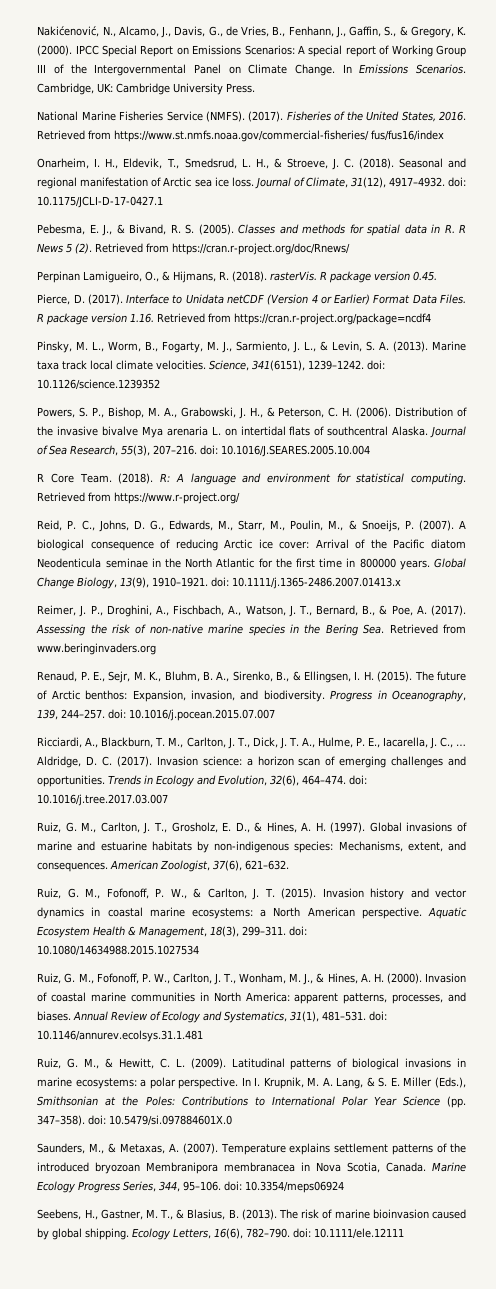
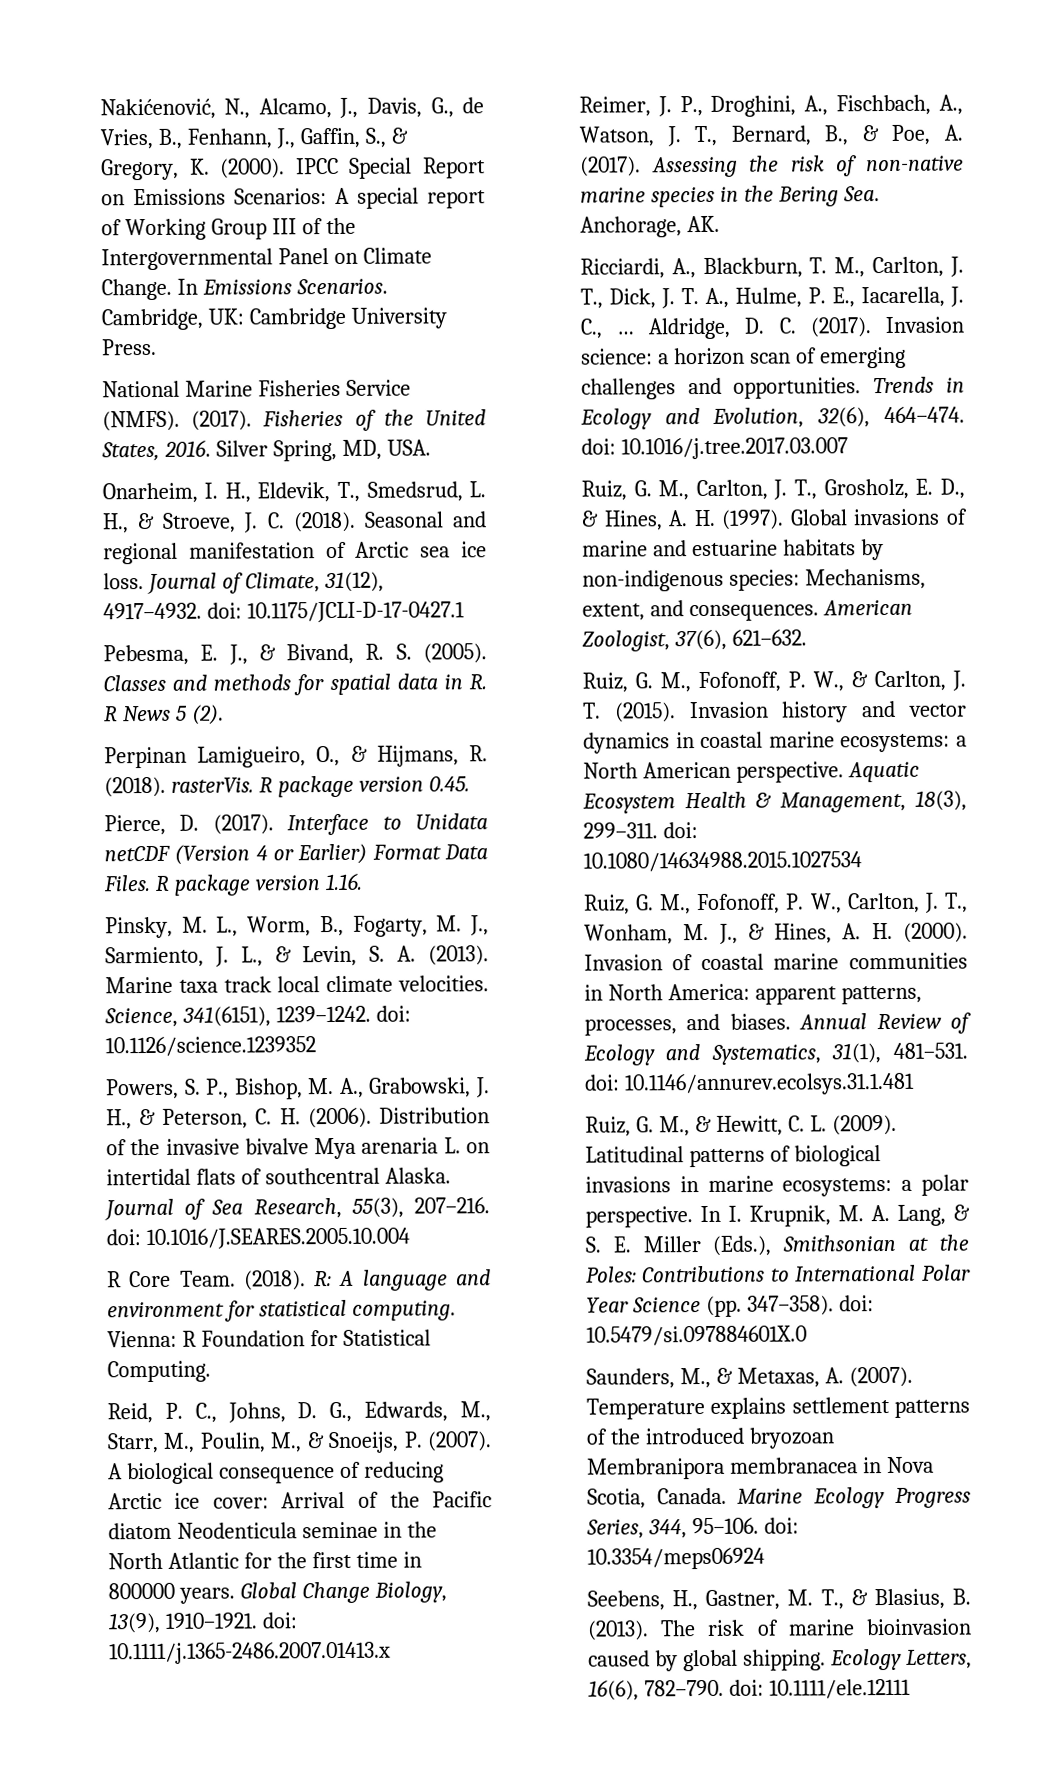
- Retrieved from https://www.st.nmfs.noaa.gov/commercial-fisheries/ fus/fus16/index
+ Silver Spring, MD, USA.
- Retrieved from https://cran.r-project.org/doc/Rnews/
- R package version 1.16. Retrieved from https://cran.r-project.org/package=ncdf4
+ R package version 1.16.
- Retrieved from https://www.r-project.org/
+ Vienna: R Foundation for Statistical Computing.
- Assessing the risk of non-native marine species in the Bering Sea. Retrieved from www.beringinvaders.org
- Renaud, P. E., Sejr, M. K., Bluhm, B. A., Sirenko, B., & Ellingsen, I. H. (2015). The future of Arctic benthos: Expansion, invasion, and biodiversity. Progress in Oceanography, 139, 244–257. doi: 10.1016/j.pocean.2015.07.007
+ Assessing the risk of non-native marine species in the Bering Sea. Anchorage, AK.

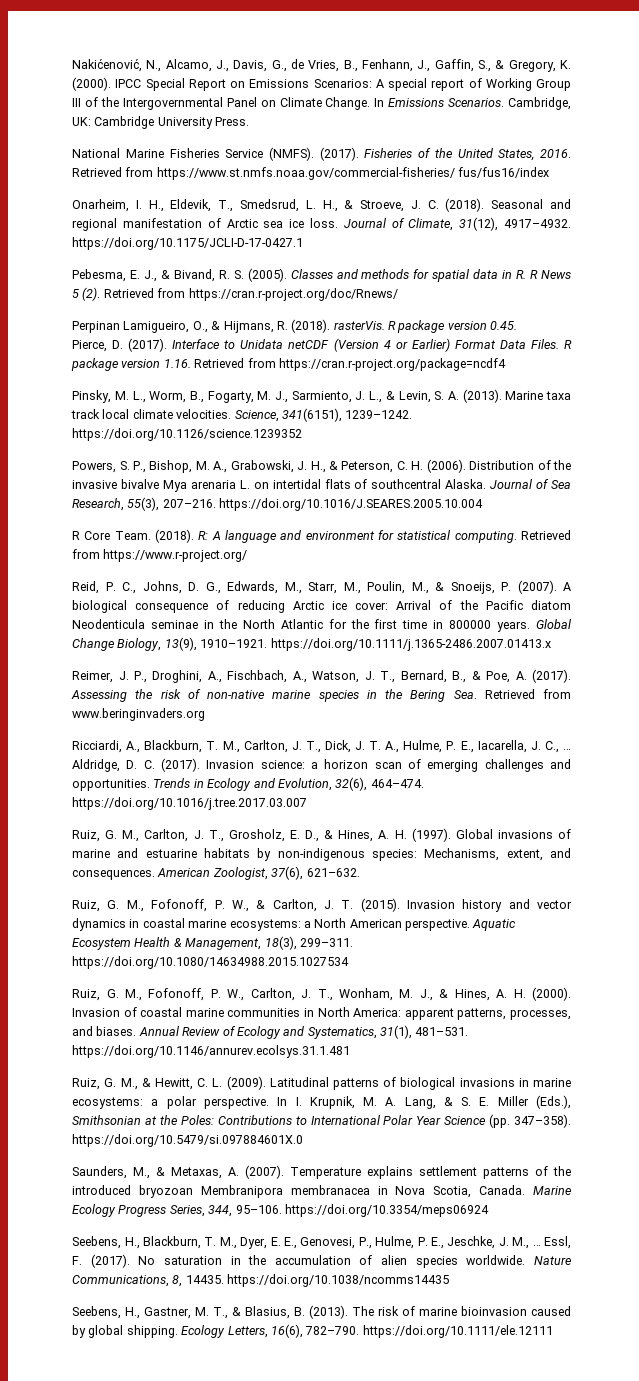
- Silver Spring, MD, USA.
+ Retrieved from https://www.st.nmfs.noaa.gov/commercial-fisheries/ fus/fus16/index
- Journal of Climate, 31(12), 4917–4932. doi: 10.1175/JCLI-D-17-0427.1
+ Journal of Climate, 31(12), 4917–4932. https://doi.org/10.1175/JCLI-D-17-0427.1
+ Retrieved from https://cran.r-project.org/doc/Rnews/
- R package version 1.16.
+ R package version 1.16. Retrieved from https://cran.r-project.org/package=ncdf4
- Science, 341(6151), 1239–1242. doi: 10.1126/science.1239352
+ Science, 341(6151), 1239–1242. https://doi.org/10.1126/science.1239352
- Journal of Sea Research, 55(3), 207–216. doi: 10.1016/J.SEARES.2005.10.004
+ Journal of Sea Research, 55(3), 207–216. https://doi.org/10.1016/J.SEARES.2005.10.004
- Vienna: R Foundation for Statistical Computing.
+ Retrieved from https://www.r-project.org/
- Global Change Biology, 13(9), 1910–1921. doi: 10.1111/j.1365-2486.2007.01413.x
+ Global Change Biology, 13(9), 1910–1921. https://doi.org/10.1111/j.1365-2486.2007.01413.x
- Assessing the risk of non-native marine species in the Bering Sea. Anchorage, AK.
+ Assessing the risk of non-native marine species in the Bering Sea. Retrieved from www.beringinvaders.org
- Trends in Ecology and Evolution, 32(6), 464–474. doi: 10.1016/j.tree.2017.03.007
+ Trends in Ecology and Evolution, 32(6), 464–474. https://doi.org/10.1016/j.tree.2017.03.007
- Aquatic Ecosystem Health & Management, 18(3), 299–311. doi: 10.1080/14634988.2015.1027534
+ Aquatic Ecosystem Health & Management, 18(3), 299–311. https://doi.org/10.1080/14634988.2015.1027534
- Annual Review of Ecology and Systematics, 31(1), 481–531. doi: 10.1146/annurev.ecolsys.31.1.481
+ Annual Review of Ecology and Systematics, 31(1), 481–531. https://doi.org/10.1146/annurev.ecolsys.31.1.481
- In I. Krupnik, M. A. Lang, & S. E. Miller (Eds.), Smithsonian at the Poles: Contributions to International Polar Year Science (pp. 347–358). doi: 10.5479/si.097884601X.0
+ In I. Krupnik, M. A. Lang, & S. E. Miller (Eds.), Smithsonian at the Poles: Contributions to International Polar Year Science (pp. 347–358). https://doi.org/10.5479/si.097884601X.0
- Marine Ecology Progress Series, 344, 95–106. doi: 10.3354/meps06924
+ Marine Ecology Progress Series, 344, 95–106. https://doi.org/10.3354/meps06924
+ Seebens, H., Blackburn, T. M., Dyer, E. E., Genovesi, P., Hulme, P. E., Jeschke, J. M., … Essl, F. (2017). No saturation in the accumulation of alien species worldwide. Nature Communications, 8, 14435. https://doi.org/10.1038/ncomms14435
- Ecology Letters, 16(6), 782–790. doi: 10.1111/ele.12111
+ Ecology Letters, 16(6), 782–790. https://doi.org/10.1111/ele.12111

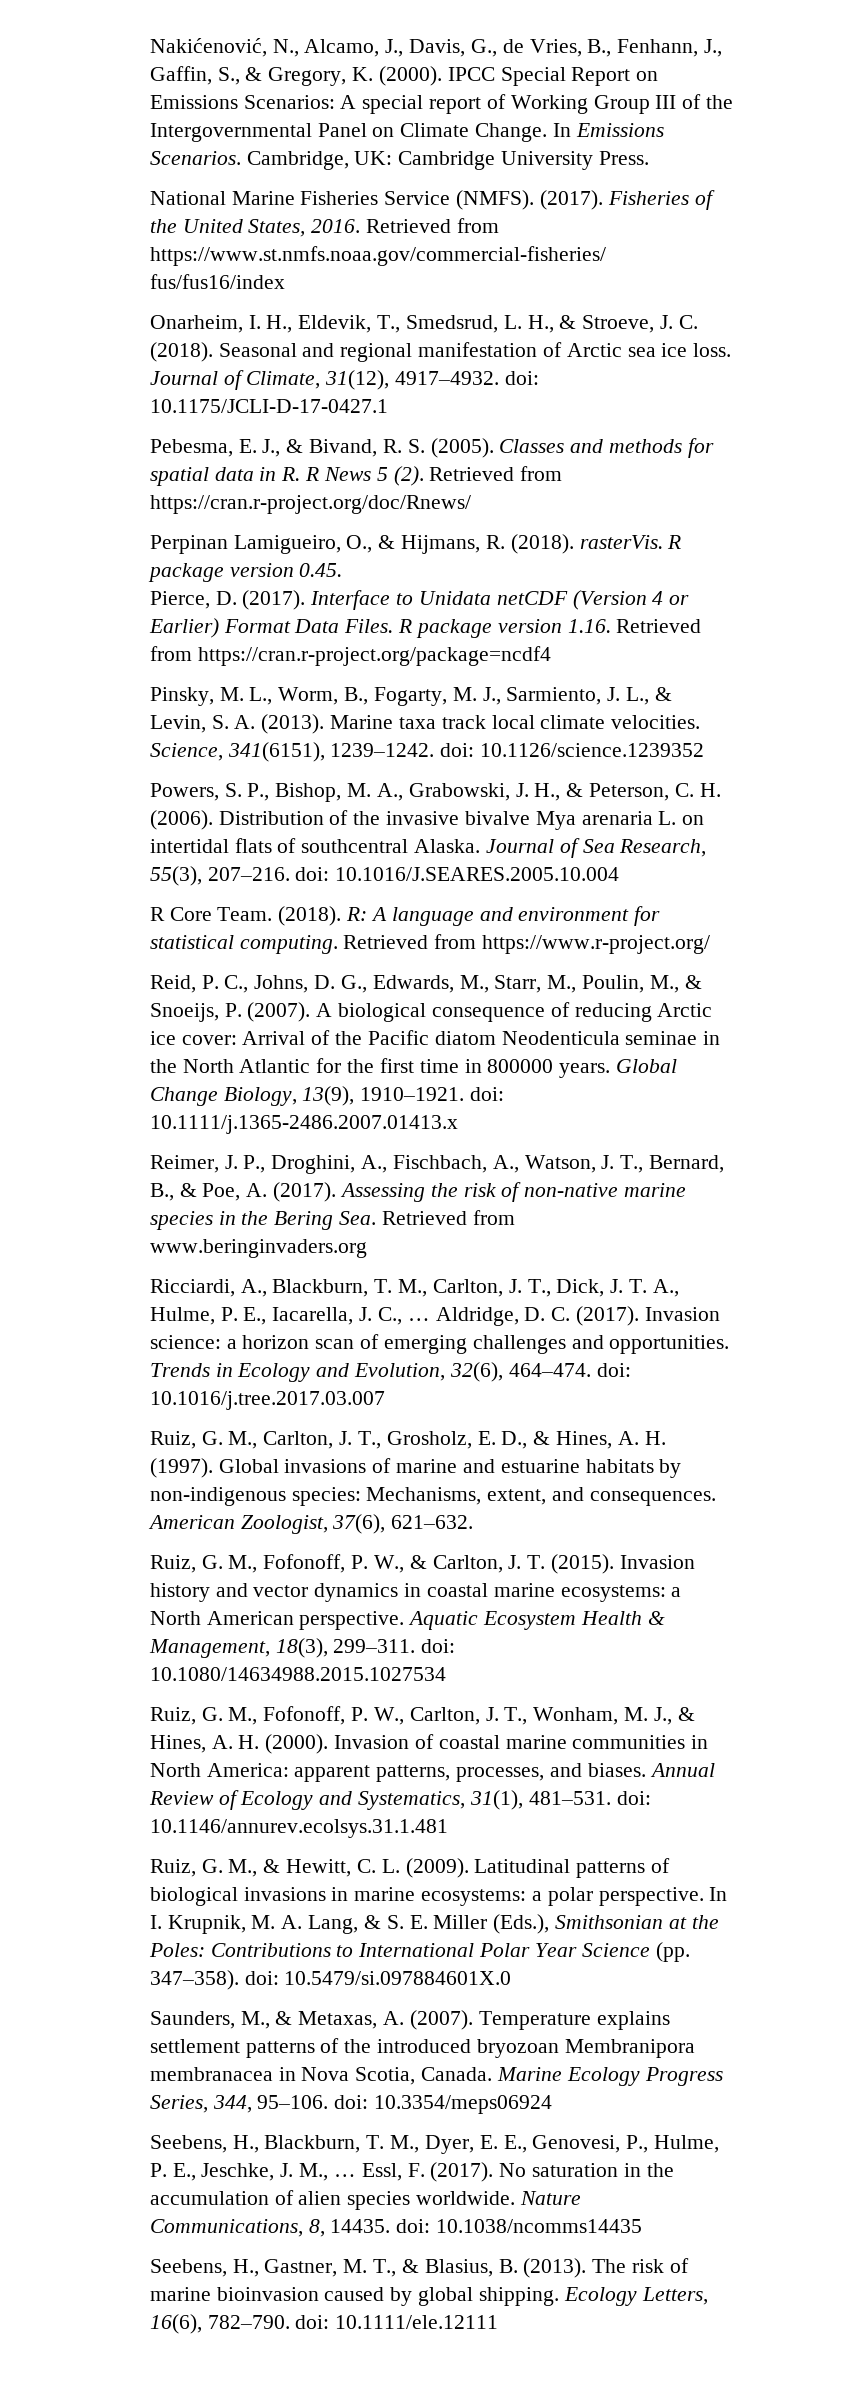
- Journal of Climate, 31(12), 4917–4932. https://doi.org/10.1175/JCLI-D-17-0427.1
+ Journal of Climate, 31(12), 4917–4932. doi: 10.1175/JCLI-D-17-0427.1
- Science, 341(6151), 1239–1242. https://doi.org/10.1126/science.1239352
+ Science, 341(6151), 1239–1242. doi: 10.1126/science.1239352
- Journal of Sea Research, 55(3), 207–216. https://doi.org/10.1016/J.SEARES.2005.10.004
+ Journal of Sea Research, 55(3), 207–216. doi: 10.1016/J.SEARES.2005.10.004
- Global Change Biology, 13(9), 1910–1921. https://doi.org/10.1111/j.1365-2486.2007.01413.x
+ Global Change Biology, 13(9), 1910–1921. doi: 10.1111/j.1365-2486.2007.01413.x
- Trends in Ecology and Evolution, 32(6), 464–474. https://doi.org/10.1016/j.tree.2017.03.007
+ Trends in Ecology and Evolution, 32(6), 464–474. doi: 10.1016/j.tree.2017.03.007
- Aquatic Ecosystem Health & Management, 18(3), 299–311. https://doi.org/10.1080/14634988.2015.1027534
+ Aquatic Ecosystem Health & Management, 18(3), 299–311. doi: 10.1080/14634988.2015.1027534
- Annual Review of Ecology and Systematics, 31(1), 481–531. https://doi.org/10.1146/annurev.ecolsys.31.1.481
+ Annual Review of Ecology and Systematics, 31(1), 481–531. doi: 10.1146/annurev.ecolsys.31.1.481
- In I. Krupnik, M. A. Lang, & S. E. Miller (Eds.), Smithsonian at the Poles: Contributions to International Polar Year Science (pp. 347–358). https://doi.org/10.5479/si.097884601X.0
+ In I. Krupnik, M. A. Lang, & S. E. Miller (Eds.), Smithsonian at the Poles: Contributions to International Polar Year Science (pp. 347–358). doi: 10.5479/si.097884601X.0
- Marine Ecology Progress Series, 344, 95–106. https://doi.org/10.3354/meps06924
+ Marine Ecology Progress Series, 344, 95–106. doi: 10.3354/meps06924
- Nature Communications, 8, 14435. https://doi.org/10.1038/ncomms14435
+ Nature Communications, 8, 14435. doi: 10.1038/ncomms14435
- Ecology Letters, 16(6), 782–790. https://doi.org/10.1111/ele.12111
+ Ecology Letters, 16(6), 782–790. doi: 10.1111/ele.12111

